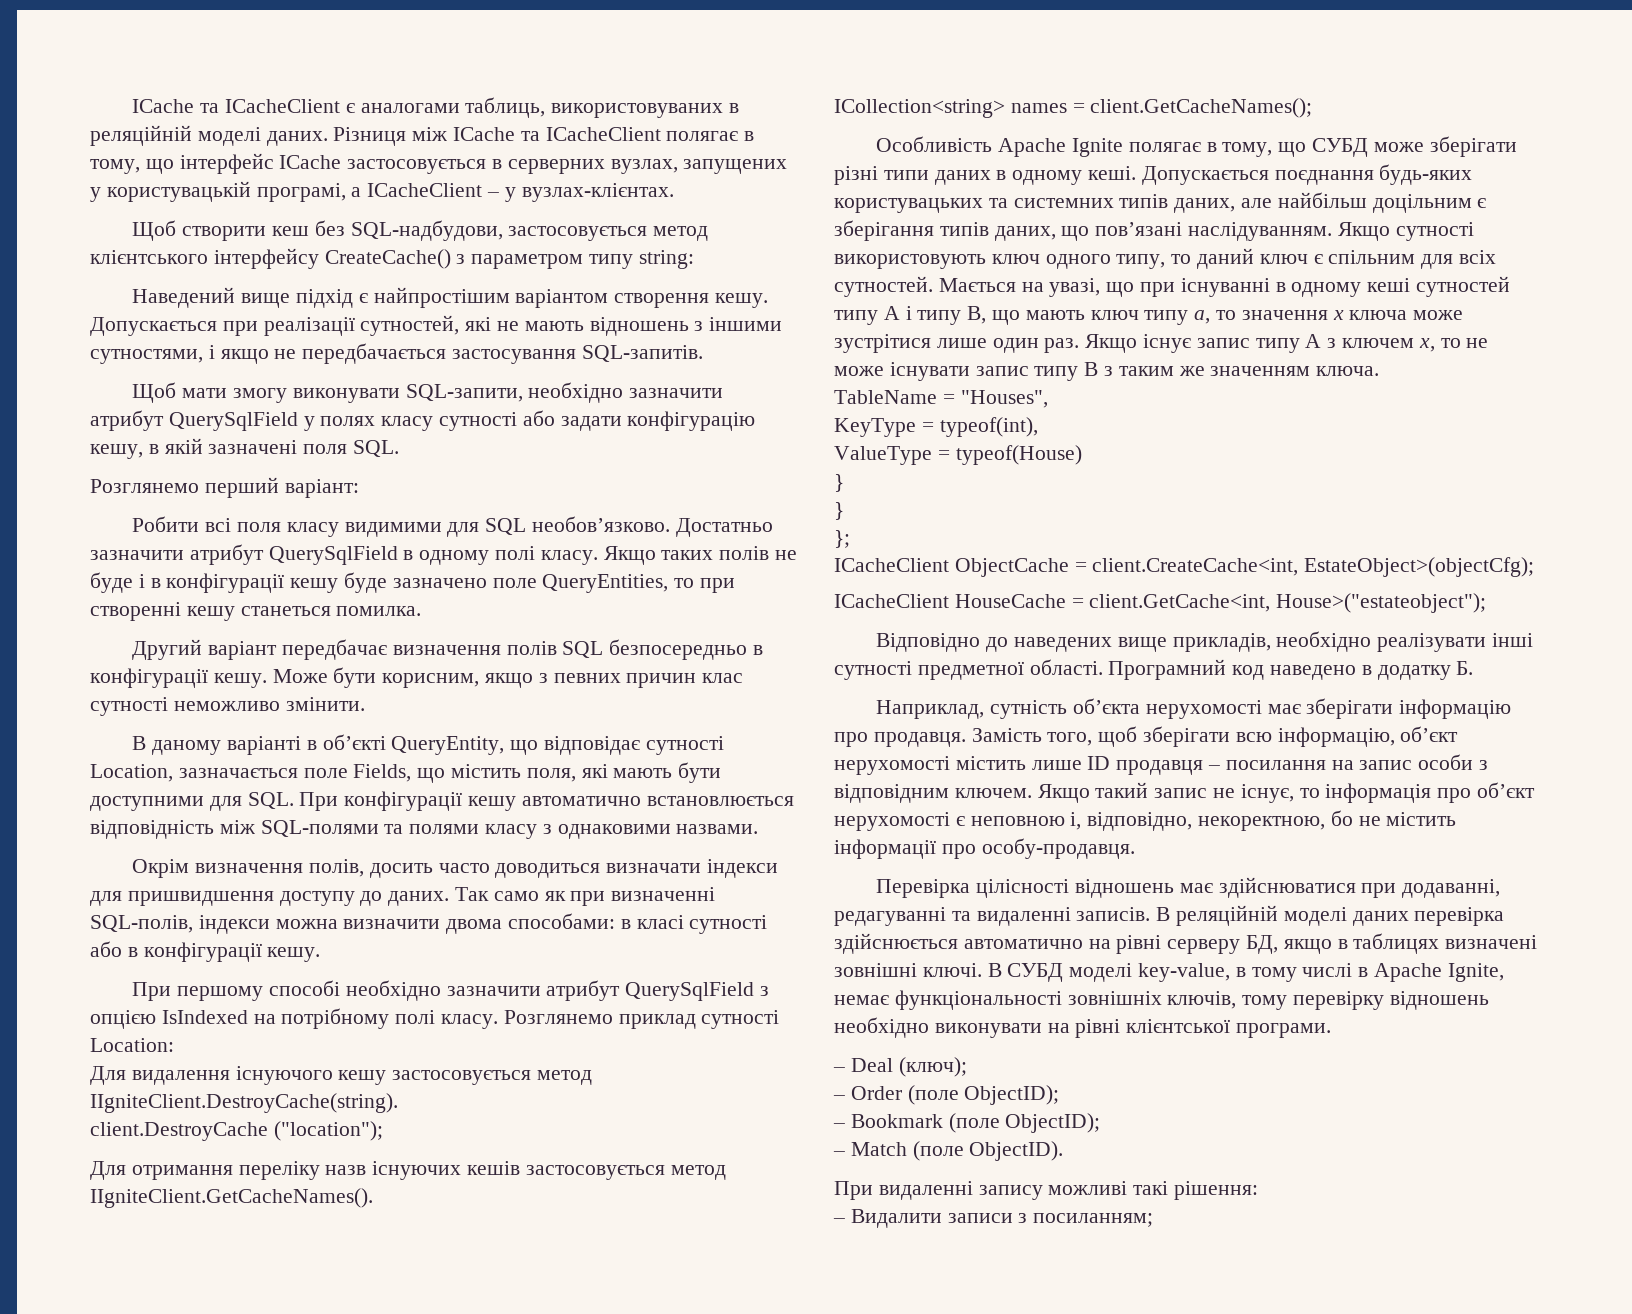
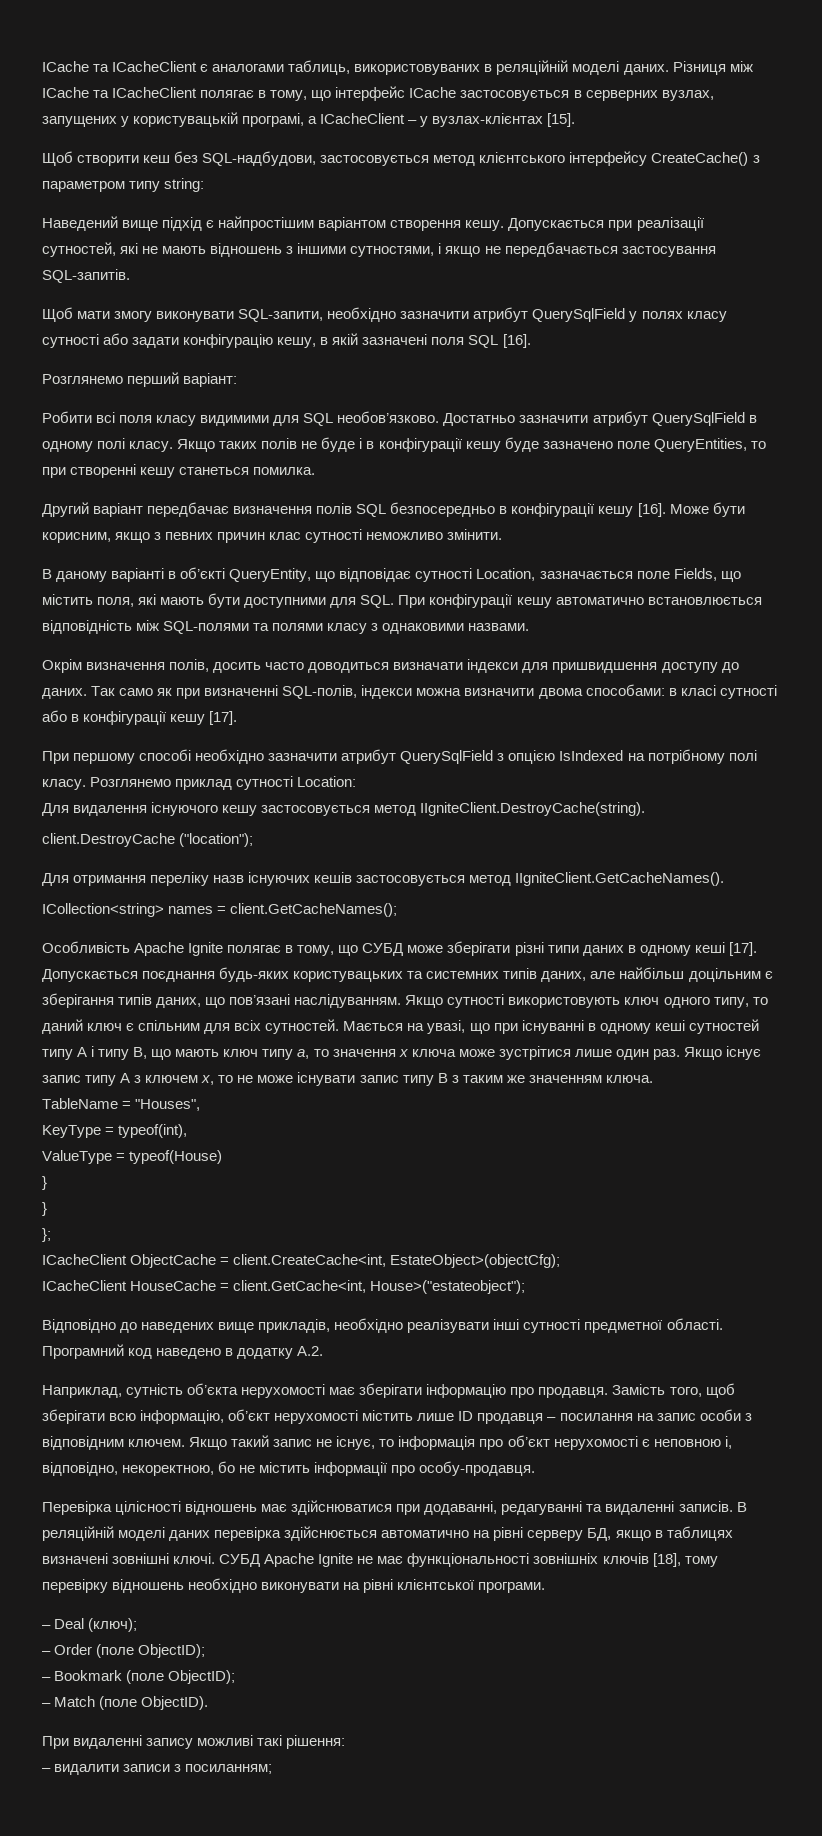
- Різниця між ICache та ICacheClient полягає в тому, що інтерфейс ICache застосовується в серверних вузлах, запущених у користувацькій програмі, а ICacheClient – у вузлах-клієнтах.
+ Різниця між ICache та ICacheClient полягає в тому, що інтерфейс ICache застосовується в серверних вузлах, запущених у користувацькій програмі, а ICacheClient – у вузлах-клієнтах [15].
- Щоб мати змогу виконувати SQL-запити, необхідно зазначити атрибут QuerySqlField у полях класу сутності або задати конфігурацію кешу, в якій зазначені поля SQL.
+ Щоб мати змогу виконувати SQL-запити, необхідно зазначити атрибут QuerySqlField у полях класу сутності або задати конфігурацію кешу, в якій зазначені поля SQL [16].
- Другий варіант передбачає визначення полів SQL безпосередньо в конфігурації кешу.
+ Другий варіант передбачає визначення полів SQL безпосередньо в конфігурації кешу [16].
- Так само як при визначенні SQL-полів, індекси можна визначити двома способами: в класі сутності або в конфігурації кешу.
+ Так само як при визначенні SQL-полів, індекси можна визначити двома способами: в класі сутності або в конфігурації кешу [17].
- Особливість Apache Ignite полягає в тому, що СУБД може зберігати різні типи даних в одному кеші.
+ Особливість Apache Ignite полягає в тому, що СУБД може зберігати різні типи даних в одному кеші [17].
- Програмний код наведено в додатку Б.
+ Програмний код наведено в додатку А.2.
- В СУБД моделі key-value, в тому числі в Apache Ignite, немає функціональності зовнішніх ключів, тому перевірку відношень необхідно виконувати на рівні клієнтської програми.
+ СУБД Apache Ignite не має функціональності зовнішніх ключів [18], тому перевірку відношень необхідно виконувати на рівні клієнтської програми.
- – Видалити записи з посиланням;
+ – видалити записи з посиланням;

